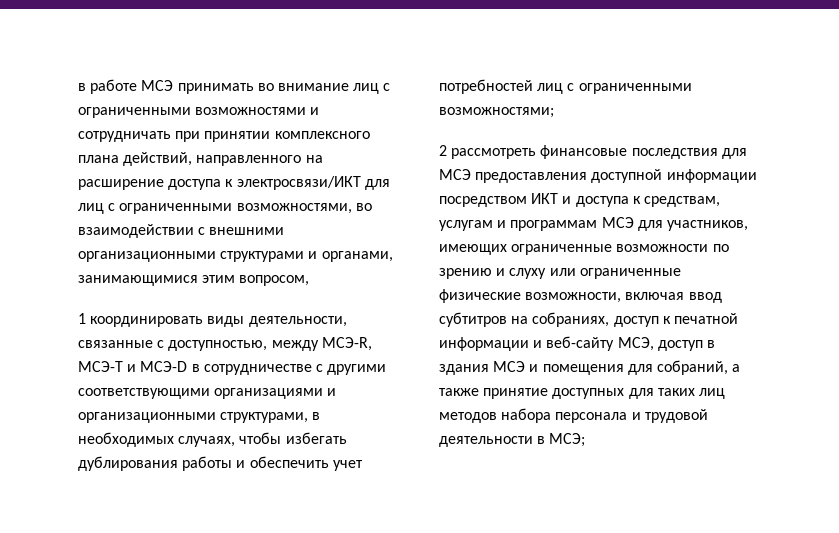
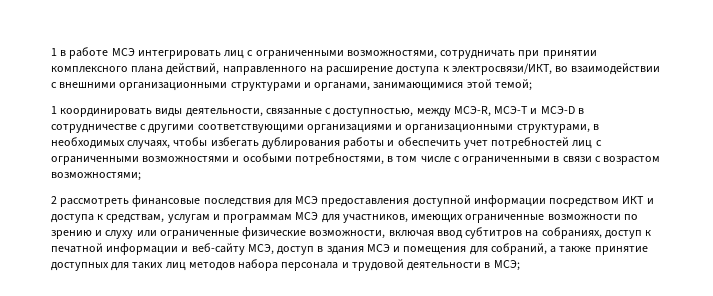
- в работе МСЭ принимать во внимание лиц с ограниченными возможностями и сотрудничать при принятии комплексного плана действий, направленного на расширение доступа к электросвязи/ИКТ для лиц с ограниченными возможностями, во взаимодействии с внешними организационными структурами и органами, занимающимися этим вопросом,
+ 1 в работе МСЭ интегрировать лиц с ограниченными возможностями, сотрудничать при принятии комплексного плана действий, направленного на расширение доступа к электросвязи/ИКТ, во взаимодействии с внешними организационными структурами и органами, занимающимися этой темой;
- 1 координировать виды деятельности, связанные с доступностью, между МСЭ-R, МСЭ-Т и МСЭ-D в сотрудничестве с другими соответствующими организациями и организационными структурами, в необходимых случаях, чтобы избегать дублирования работы и обеспечить учет потребностей лиц с ограниченными возможностями;
+ 1 координировать виды деятельности, связанные с доступностью, между МСЭ-R, МСЭ-Т и МСЭ-D в сотрудничестве с другими соответствующими организациями и организационными структурами, в необходимых случаях, чтобы избегать дублирования работы и обеспечить учет потребностей лиц с ограниченными возможностями и особыми потребностями, в том числе с ограниченными в связи с возрастом возможностями;

